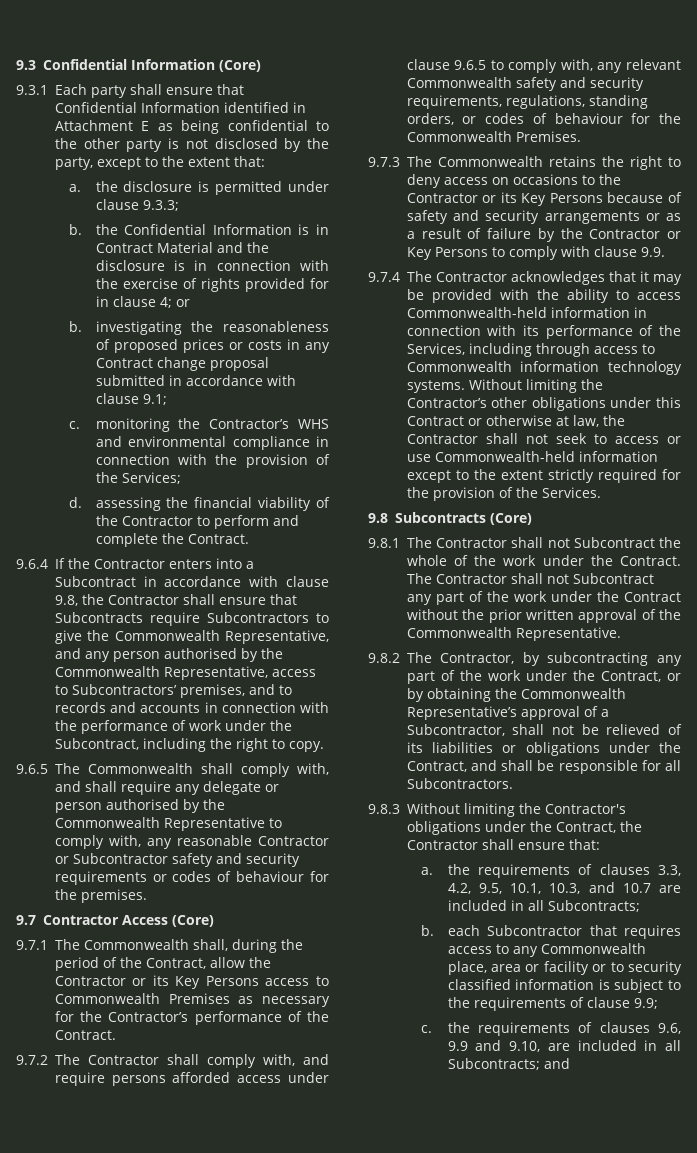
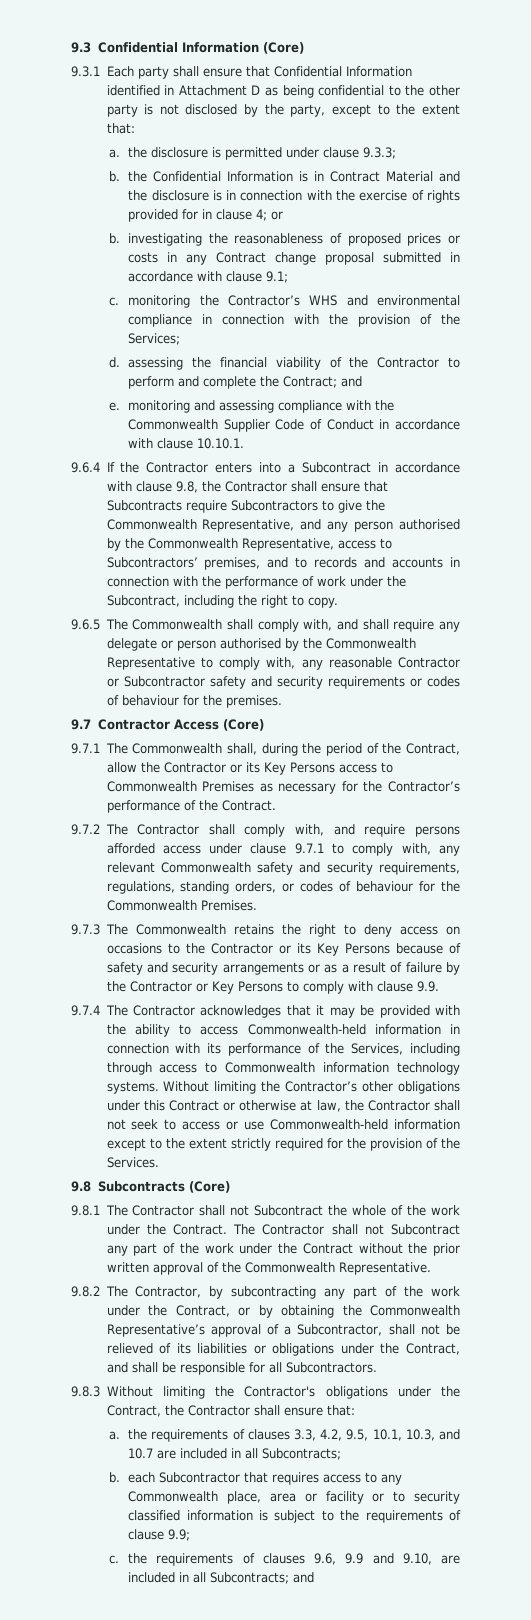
- 9.3.1 Each party shall ensure that Confidential Information identified in Attachment E as being confidential to the other party is not disclosed by the party, except to the extent that:
+ 9.3.1 Each party shall ensure that Confidential Information identified in Attachment D as being confidential to the other party is not disclosed by the party, except to the extent that:
- d. assessing the financial viability of the Contractor to perform and complete the Contract.
+ d. assessing the financial viability of the Contractor to perform and complete the Contract; and
+ e. monitoring and assessing compliance with the Commonwealth Supplier Code of Conduct in accordance with clause 10.10.1.
- 9.7.2 The Contractor shall comply with, and require persons afforded access under clause 9.6.5 to comply with, any relevant Commonwealth safety and security requirements, regulations, standing orders, or codes of behaviour for the Commonwealth Premises.
+ 9.7.2 The Contractor shall comply with, and require persons afforded access under clause 9.7.1 to comply with, any relevant Commonwealth safety and security requirements, regulations, standing orders, or codes of behaviour for the Commonwealth Premises.

